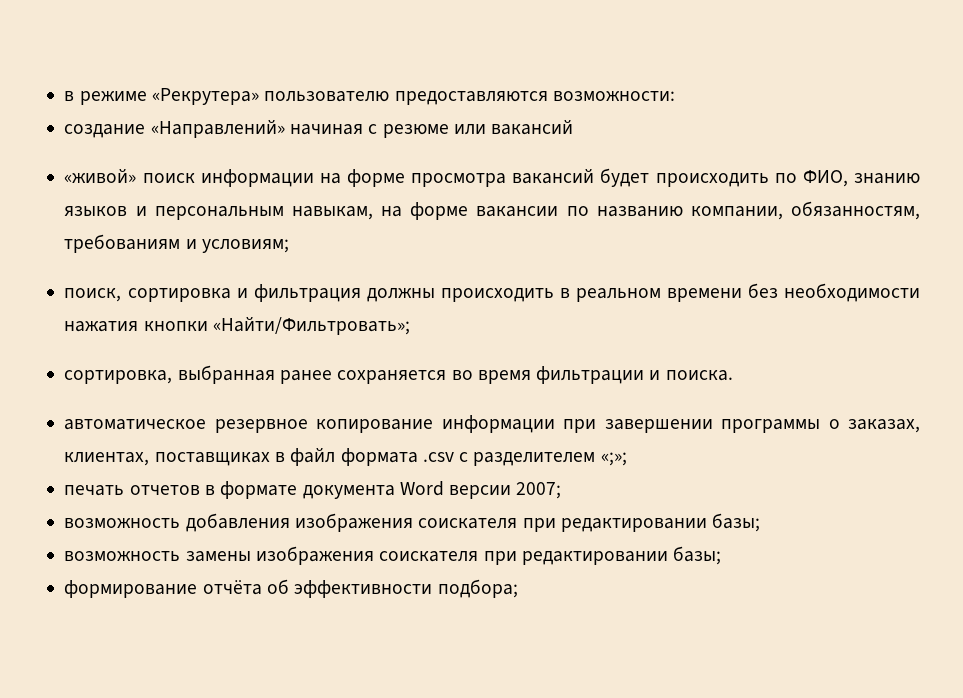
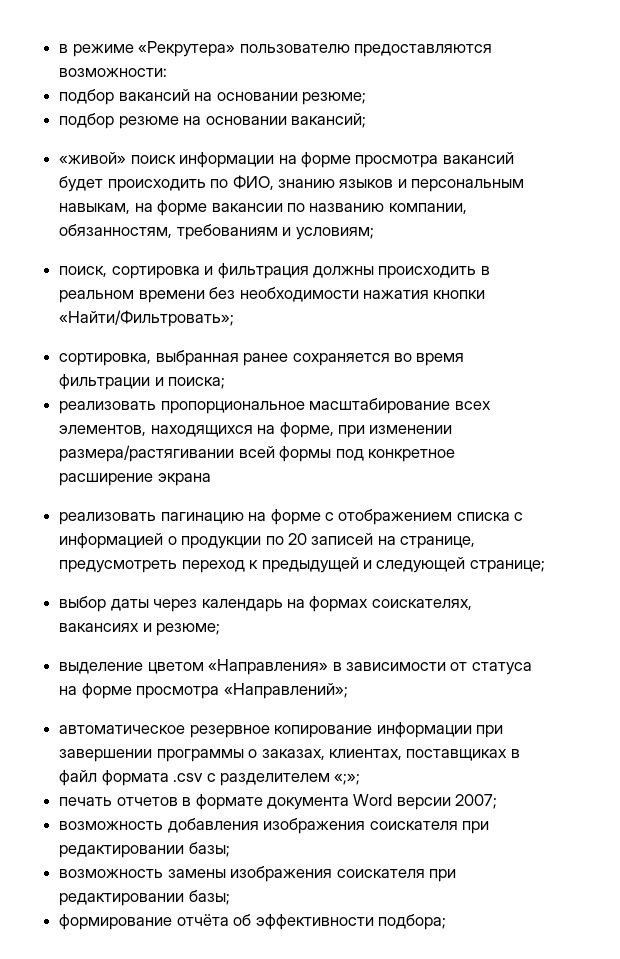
- создание «Направлений» начиная с резюме или вакансий
+ подбор вакансий на основании резюме;
+ подбор резюме на основании вакансий;
- сортировка, выбранная ранее сохраняется во время фильтрации и поиска.
+ сортировка, выбранная ранее сохраняется во время фильтрации и поиска;
+ реализовать пропорциональное масштабирование всех элементов, находящихся на форме, при изменении размера/растягивании всей формы под конкретное расширение экрана
+ реализовать пагинацию на форме с отображением списка с информацией о продукции по 20 записей на странице, предусмотреть переход к предыдущей и следующей странице;
+ выбор даты через календарь на формах соискателях, вакансиях и резюме;
+ выделение цветом «Направления» в зависимости от статуса на форме просмотра «Направлений»;

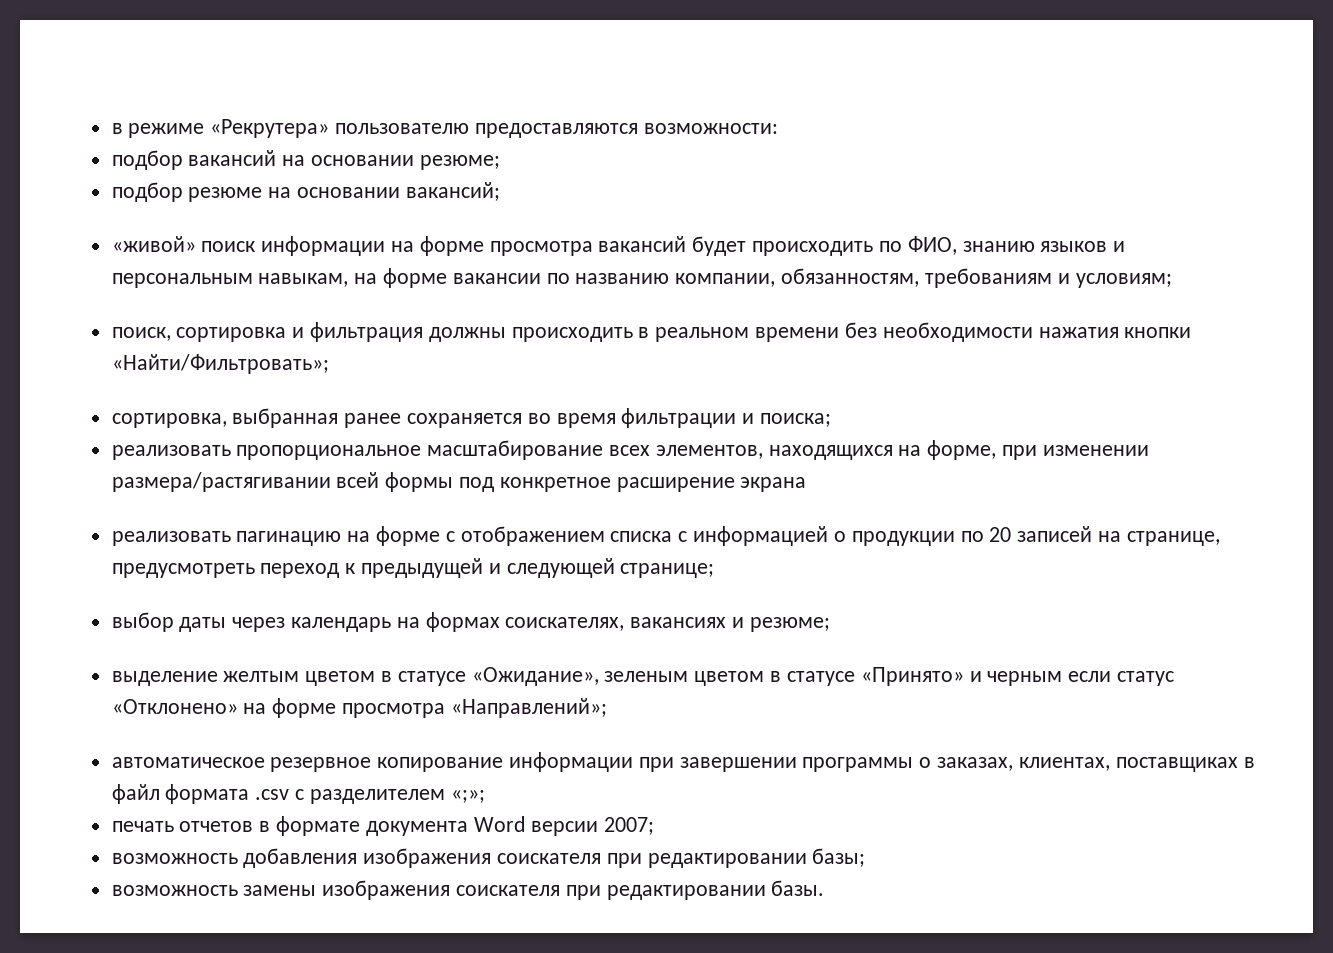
- выделение цветом «Направления» в зависимости от статуса на форме просмотра «Направлений»;
+ выделение желтым цветом в статусе «Ожидание», зеленым цветом в статусе «Принято» и черным если статус «Отклонено» на форме просмотра «Направлений»;
- возможность замены изображения соискателя при редактировании базы;
- формирование отчёта об эффективности подбора;
+ возможность замены изображения соискателя при редактировании базы.

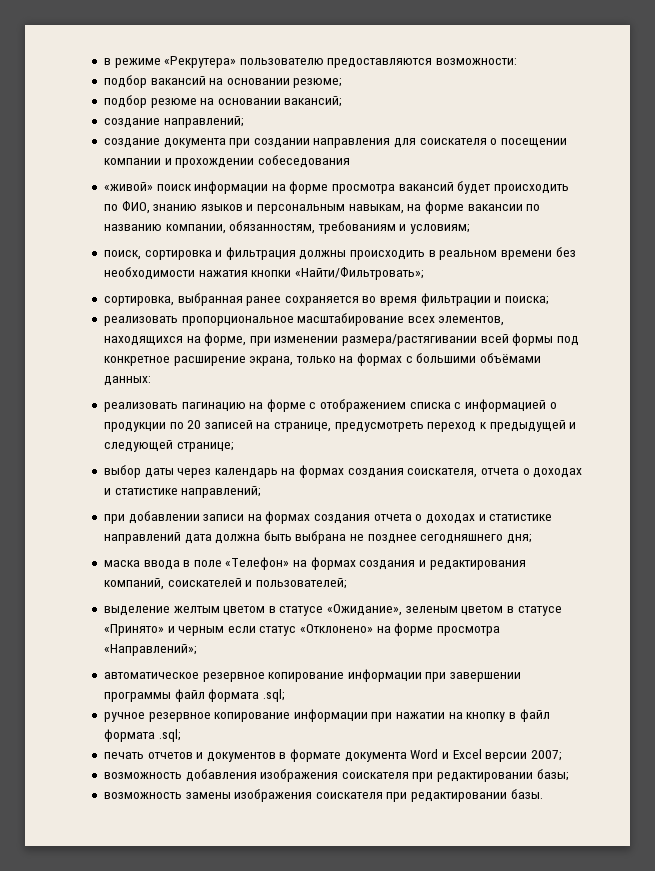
+ создание направлений;
+ создание документа при создании направления для соискателя о посещении компании и прохождении собеседования
- реализовать пропорциональное масштабирование всех элементов, находящихся на форме, при изменении размера/растягивании всей формы под конкретное расширение экрана
+ реализовать пропорциональное масштабирование всех элементов, находящихся на форме, при изменении размера/растягивании всей формы под конкретное расширение экрана, только на формах с большими объёмами данных:
- выбор даты через календарь на формах соискателях, вакансиях и резюме;
+ выбор даты через календарь на формах создания соискателя, отчета о доходах и статистике направлений;
+ при добавлении записи на формах создания отчета о доходах и статистике направлений дата должна быть выбрана не позднее сегодняшнего дня;
+ маска ввода в поле «Телефон» на формах создания и редактирования компаний, соискателей и пользователей;
- автоматическое резервное копирование информации при завершении программы о заказах, клиентах, поставщиках в файл формата .csv с разделителем «;»;
+ автоматическое резервное копирование информации при завершении программы файл формата .sql;
+ ручное резервное копирование информации при нажатии на кнопку в файл формата .sql;
- печать отчетов в формате документа Word версии 2007;
+ печать отчетов и документов в формате документа Word и Exсel версии 2007;

